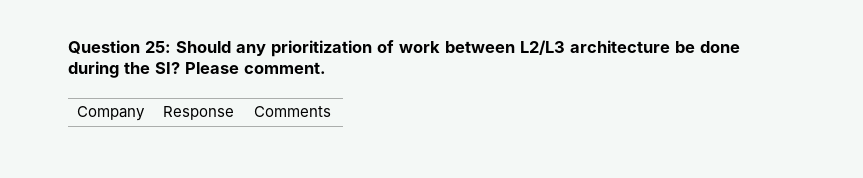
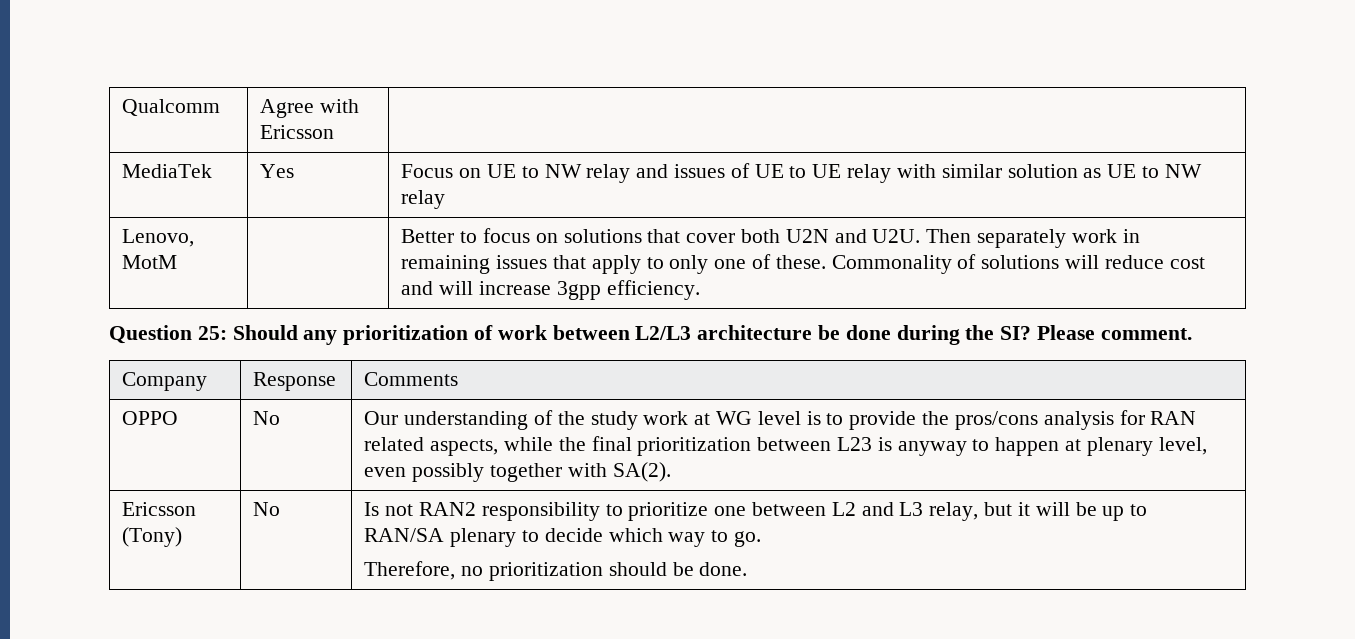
+ Qualcomm | Agree with Ericsson |
+ MediaTek | Yes | Focus on UE to NW relay and issues of UE to UE relay with similar solution as UE to NW relay
+ Lenovo, MotM | | Better to focus on solutions that cover both U2N and U2U. Then separately work in remaining issues that apply to only one of these. Commonality of solutions will reduce cost and will increase 3gpp efficiency.
+ OPPO | No | Our understanding of the study work at WG level is to provide the pros/cons analysis for RAN related aspects, while the final prioritization between L23 is anyway to happen at plenary level, even possibly together with SA(2).
+ Ericsson (Tony) | No | Is not RAN2 responsibility to prioritize one between L2 and L3 relay, but it will be up to RAN/SA plenary to decide which way to go.
+ Therefore, no prioritization should be done.

